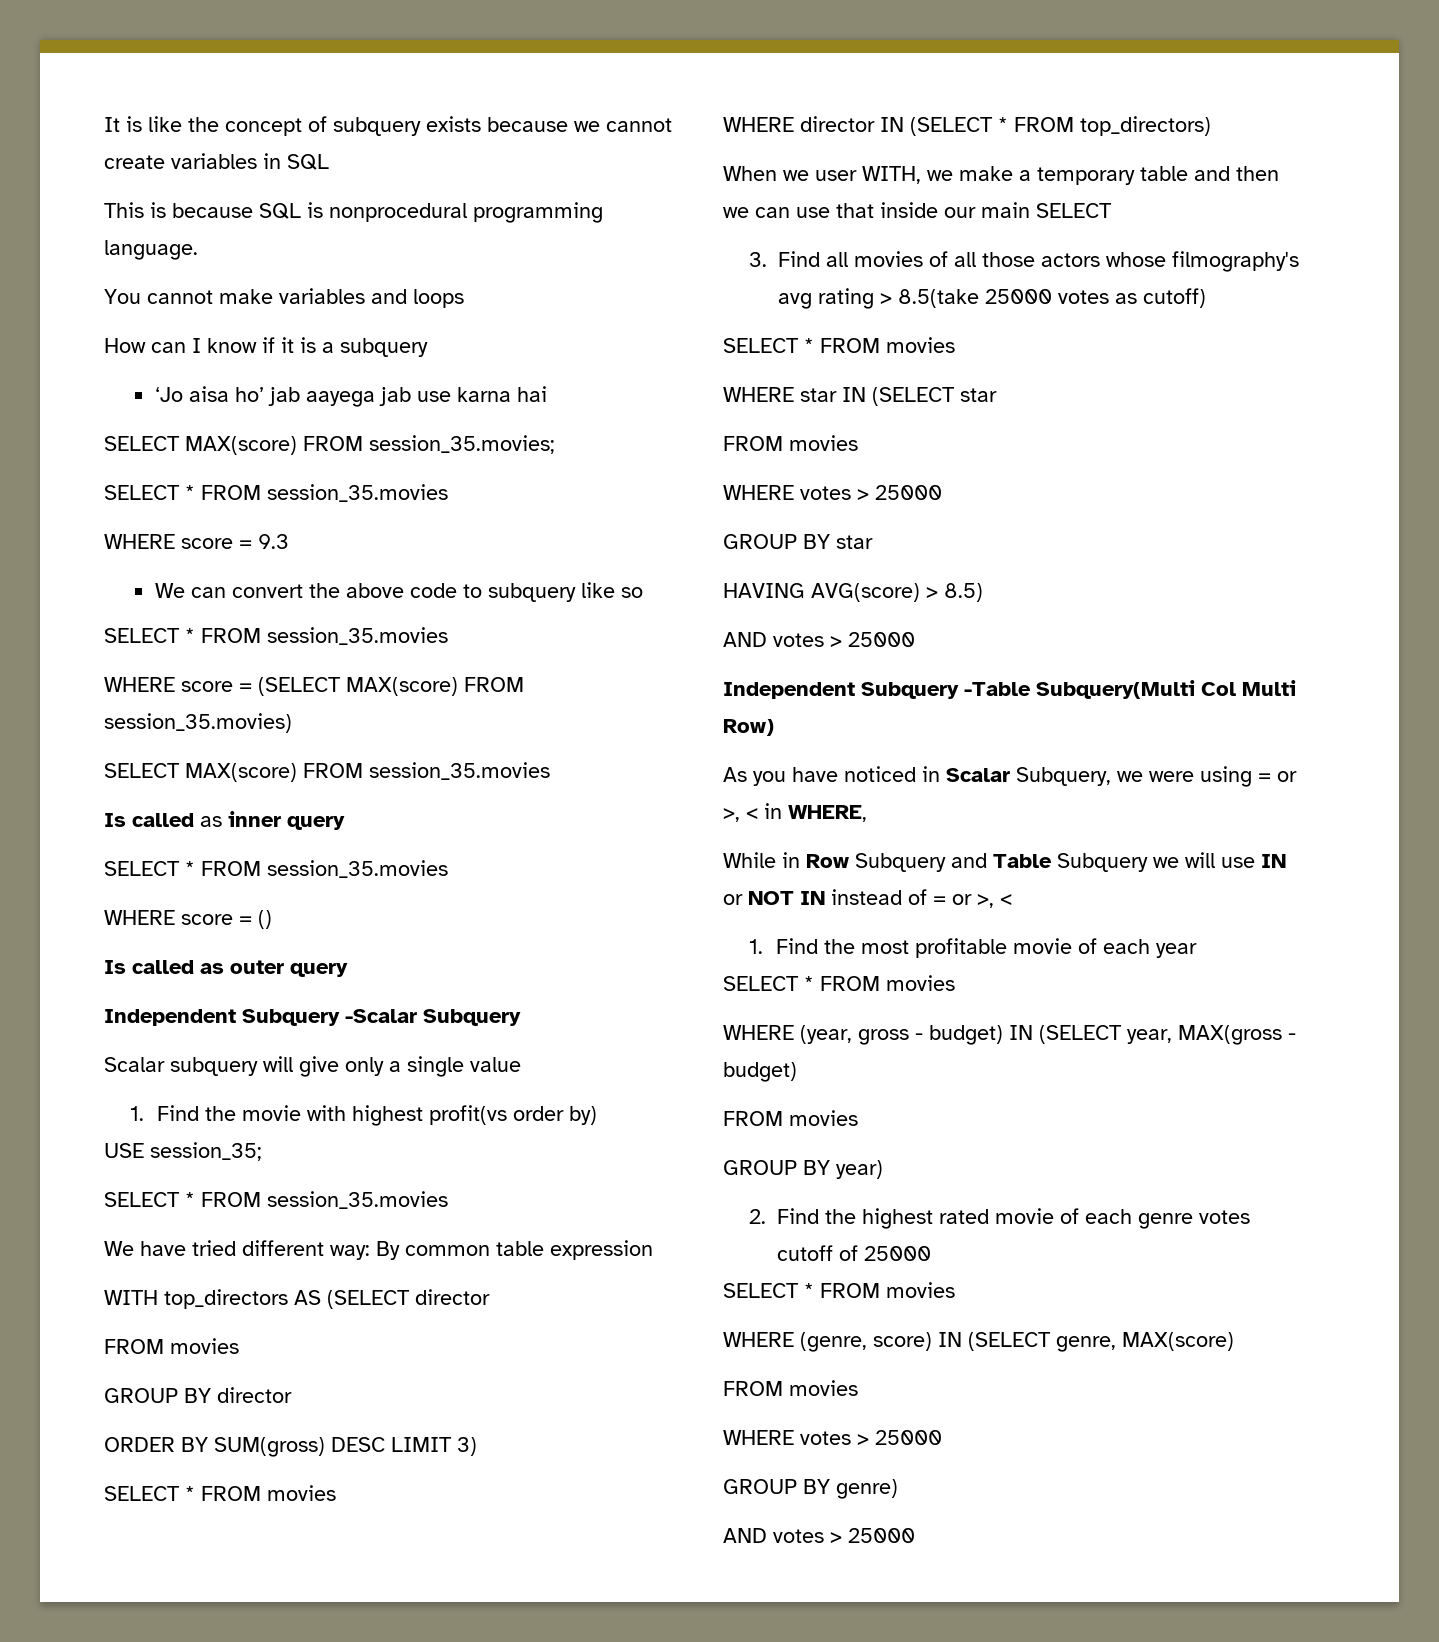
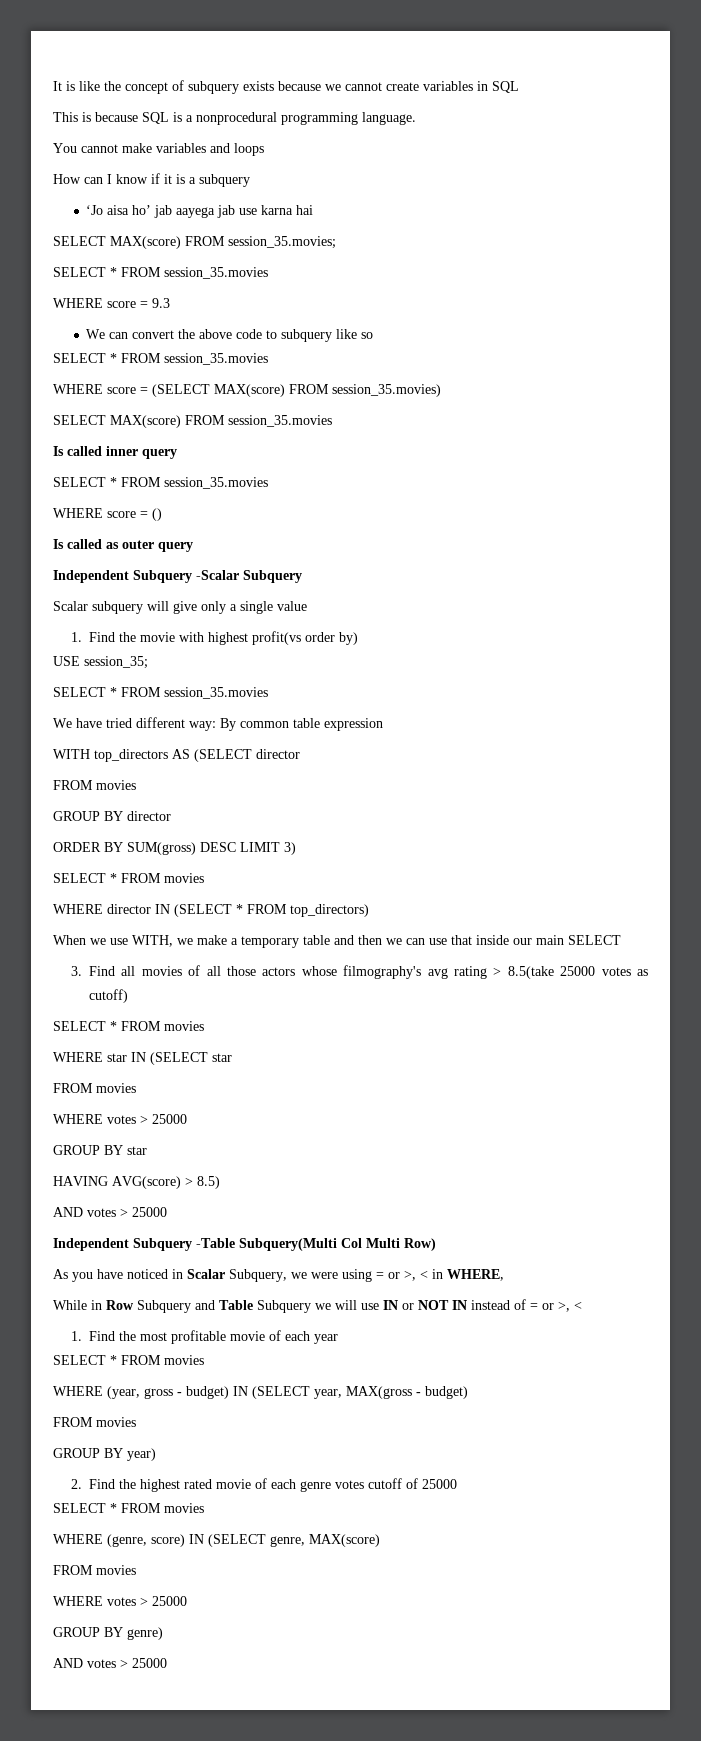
- This is because SQL is nonprocedural programming language.
+ This is because SQL is a nonprocedural programming language.
- Is called as inner query
+ Is called inner query
- When we user WITH, we make a temporary table and then we can use that inside our main SELECT
+ When we use WITH, we make a temporary table and then we can use that inside our main SELECT

